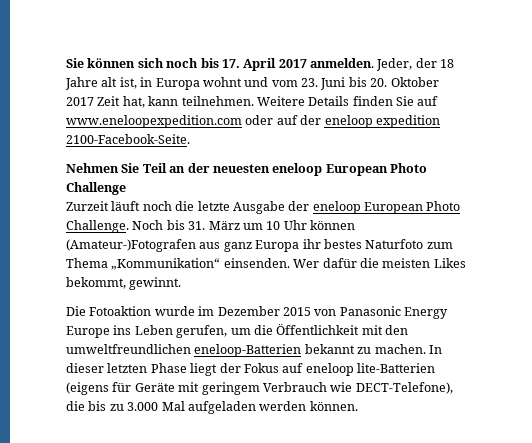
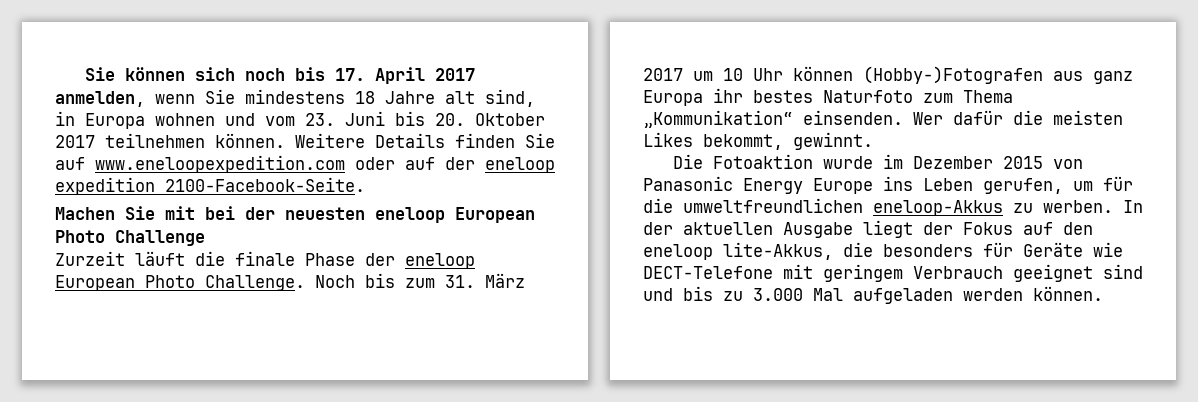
- Sie können sich noch bis 17. April 2017 anmelden. Jeder, der 18 Jahre alt ist, in Europa wohnt und vom 23. Juni bis 20. Oktober 2017 Zeit hat, kann teilnehmen.
+ Sie können sich noch bis 17. April 2017 anmelden, wenn Sie mindestens 18 Jahre alt sind, in Europa wohnen und vom 23. Juni bis 20. Oktober 2017 teilnehmen können.
- Nehmen Sie Teil an der neuesten eneloop European Photo Challenge
+ Machen Sie mit bei der neuesten eneloop European Photo Challenge
- Zurzeit läuft noch die letzte Ausgabe der eneloop European Photo Challenge.
+ Zurzeit läuft die finale Phase der eneloop European Photo Challenge.
- Noch bis 31. März um 10 Uhr können (Amateur-)Fotografen aus ganz Europa ihr bestes Naturfoto zum Thema „Kommunikation“ einsenden.
+ Noch bis zum 31. März 2017 um 10 Uhr können (Hobby-)Fotografen aus ganz Europa ihr bestes Naturfoto zum Thema „Kommunikation“ einsenden.
- Die Fotoaktion wurde im Dezember 2015 von Panasonic Energy Europe ins Leben gerufen, um die Öffentlichkeit mit den umweltfreundlichen eneloop-Batterien bekannt zu machen. In dieser letzten Phase liegt der Fokus auf eneloop lite-Batterien (eigens für Geräte mit geringem Verbrauch wie DECT-Telefone), die bis zu 3.000 Mal aufgeladen werden können.
+ Die Fotoaktion wurde im Dezember 2015 von Panasonic Energy Europe ins Leben gerufen, um für die umweltfreundlichen eneloop-Akkus zu werben. In der aktuellen Ausgabe liegt der Fokus auf den eneloop lite-Akkus, die besonders für Geräte wie DECT-Telefone mit geringem Verbrauch geeignet sind und bis zu 3.000 Mal aufgeladen werden können.

